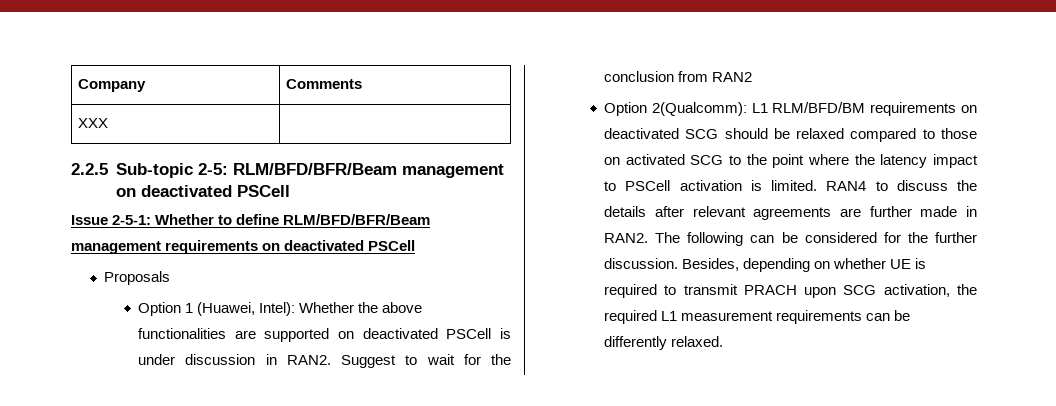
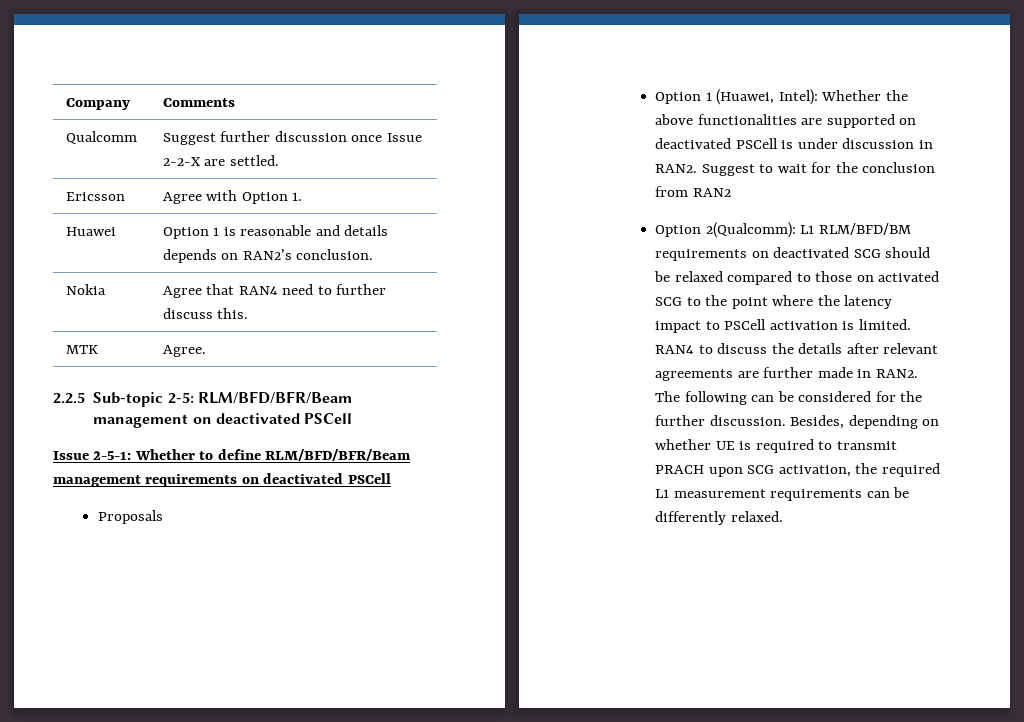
- XXX |
+ Qualcomm | Suggest further discussion once Issue 2-2-X are settled.
+ Ericsson | Agree with Option 1.
+ Huawei | Option 1 is reasonable and details depends on RAN2’s conclusion.
+ Nokia | Agree that RAN4 need to further discuss this.
+ MTK | Agree.

